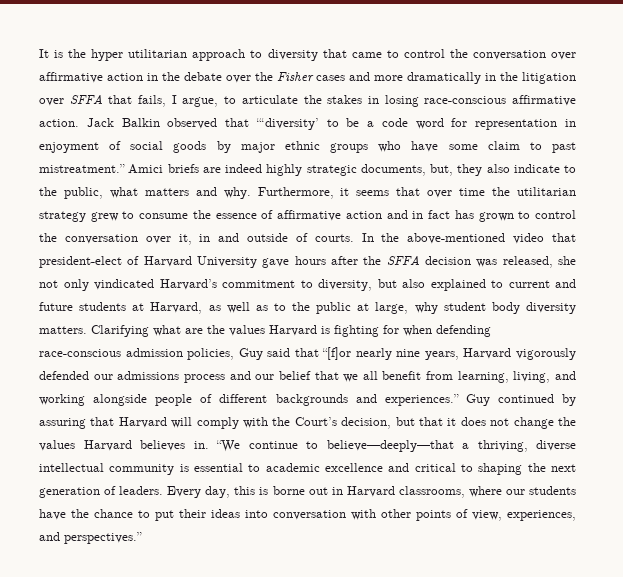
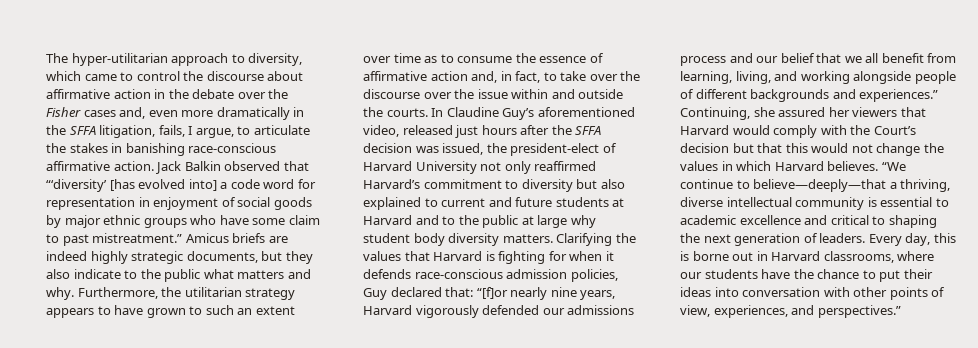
- It is the hyper utilitarian approach to diversity that came to control the conversation over affirmative action in the debate over the Fisher cases and more dramatically in the litigation over SFFA that fails, I argue, to articulate the stakes in losing race-conscious affirmative action.
+ The hyper-utilitarian approach to diversity, which came to control the discourse about affirmative action in the debate over the Fisher cases and, even more dramatically in the SFFA litigation, fails, I argue, to articulate the stakes in banishing race-conscious affirmative action.
- Jack Balkin observed that “‘diversity’ to be a code word for representation in enjoyment of social goods by major ethnic groups who have some claim to past mistreatment.”
+ Jack Balkin observed that “‘diversity’ [has evolved into] a code word for representation in enjoyment of social goods by major ethnic groups who have some claim to past mistreatment.”
- Amici briefs are indeed highly strategic documents, but, they also indicate to the public, what matters and why.
+ Amicus briefs are indeed highly strategic documents, but they also indicate to the public what matters and why.
- Furthermore, it seems that over time the utilitarian strategy grew to consume the essence of affirmative action and in fact has grown to control the conversation over it, in and outside of courts.
+ Furthermore, the utilitarian strategy appears to have grown to such an extent over time as to consume the essence of affirmative action and, in fact, to take over the discourse over the issue within and outside the courts.
- In the above-mentioned video that president-elect of Harvard University gave hours after the SFFA decision was released, she not only vindicated Harvard’s commitment to diversity, but also explained to current and future students at Harvard, as well as to the public at large, why student body diversity matters.
+ In Claudine Guy’s aforementioned video, released just hours after the SFFA decision was issued, the president-elect of Harvard University not only reaffirmed Harvard’s commitment to diversity but also explained to current and future students at Harvard and to the public at large why student body diversity matters.
- Clarifying what are the values Harvard is fighting for when defending race-conscious admission policies, Guy said that “[f]or nearly nine years, Harvard vigorously defended our admissions process and our belief that we all benefit from learning, living, and working alongside people of different backgrounds and experiences.”
+ Clarifying the values that Harvard is fighting for when it defends race-conscious admission policies, Guy declared that: “[f]or nearly nine years, Harvard vigorously defended our admissions process and our belief that we all benefit from learning, living, and working alongside people of different backgrounds and experiences.”
- Guy continued by assuring that Harvard will comply with the Court’s decision, but that it does not change the values Harvard believes in.
+ Continuing, she assured her viewers that Harvard would comply with the Court’s decision but that this would not change the values in which Harvard believes.

